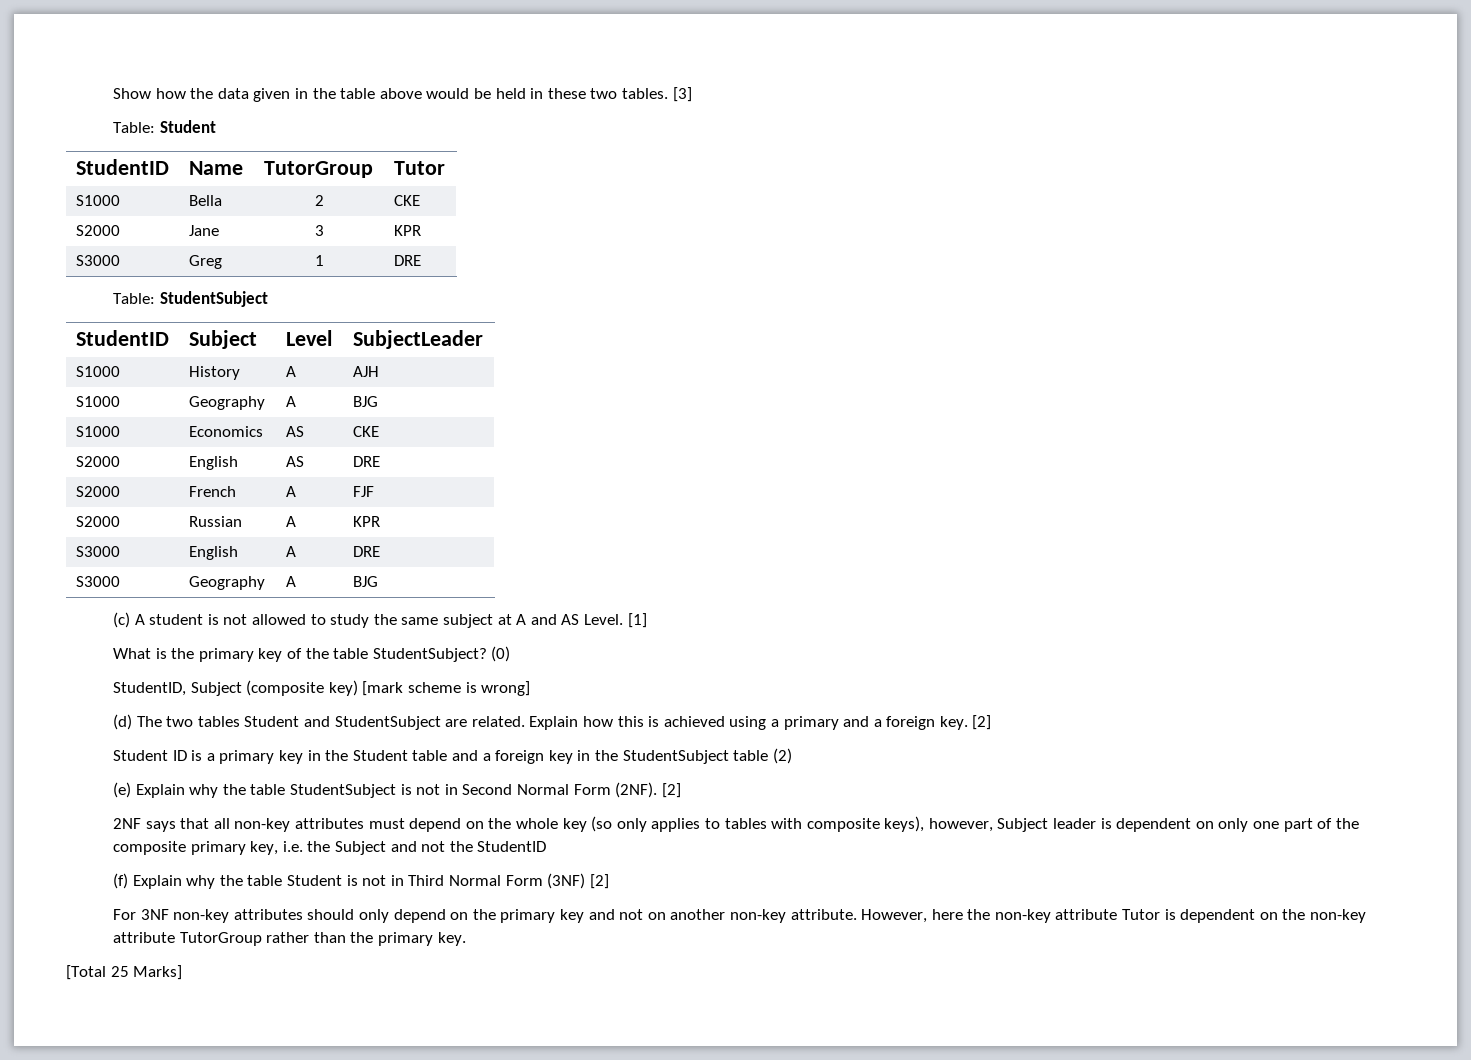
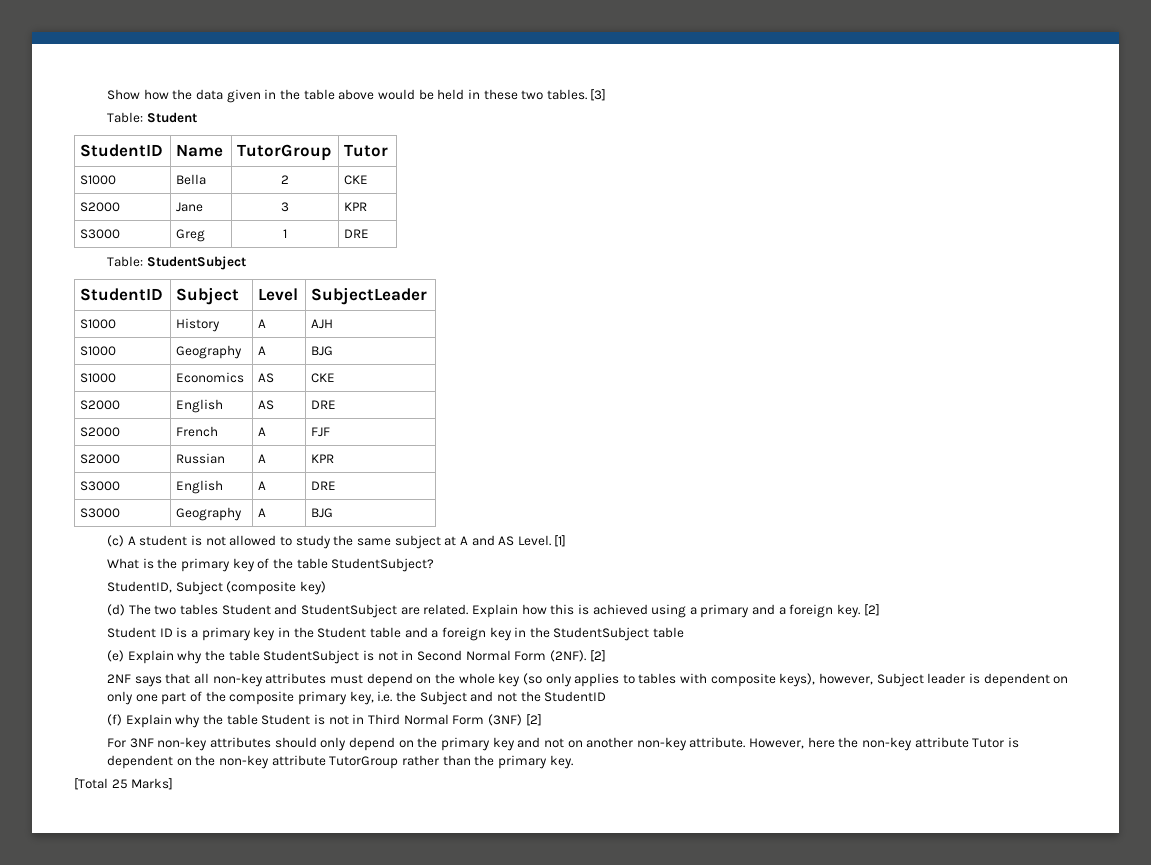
- (0)
- StudentID, Subject (composite key) [mark scheme is wrong]
+ StudentID, Subject (composite key)
- Student ID is a primary key in the Student table and a foreign key in the StudentSubject table (2)
+ Student ID is a primary key in the Student table and a foreign key in the StudentSubject table

